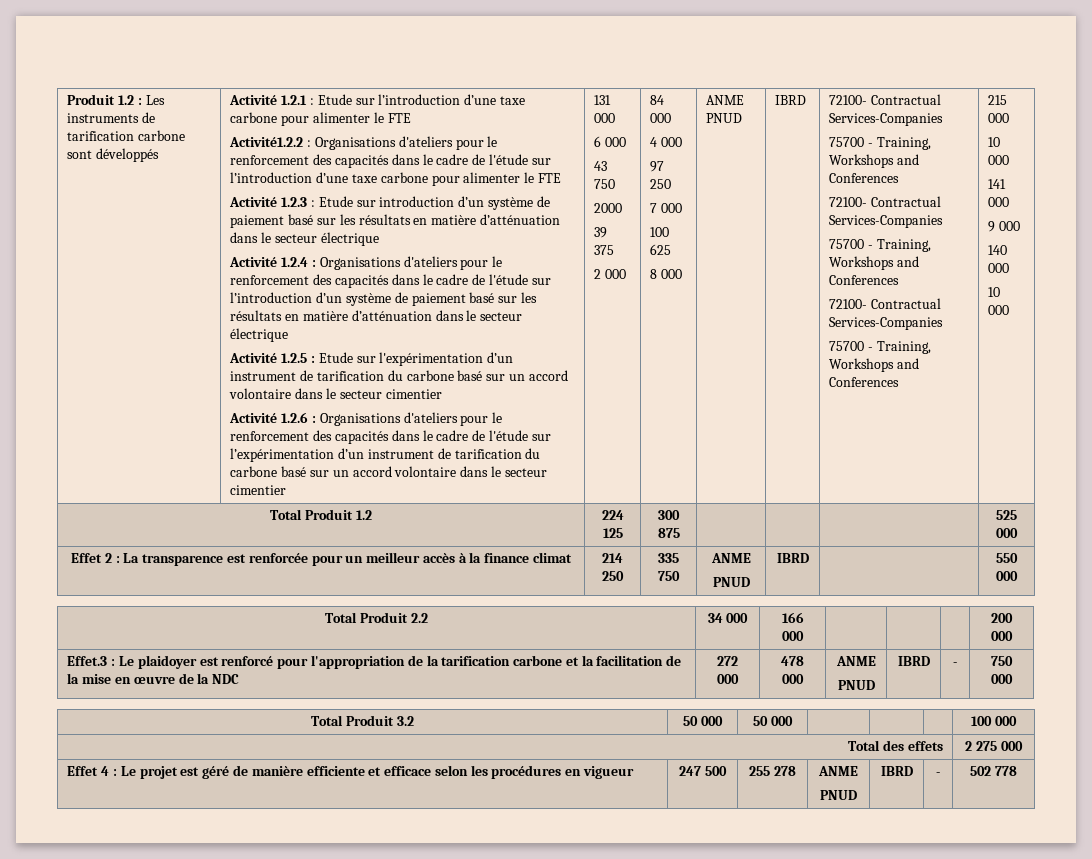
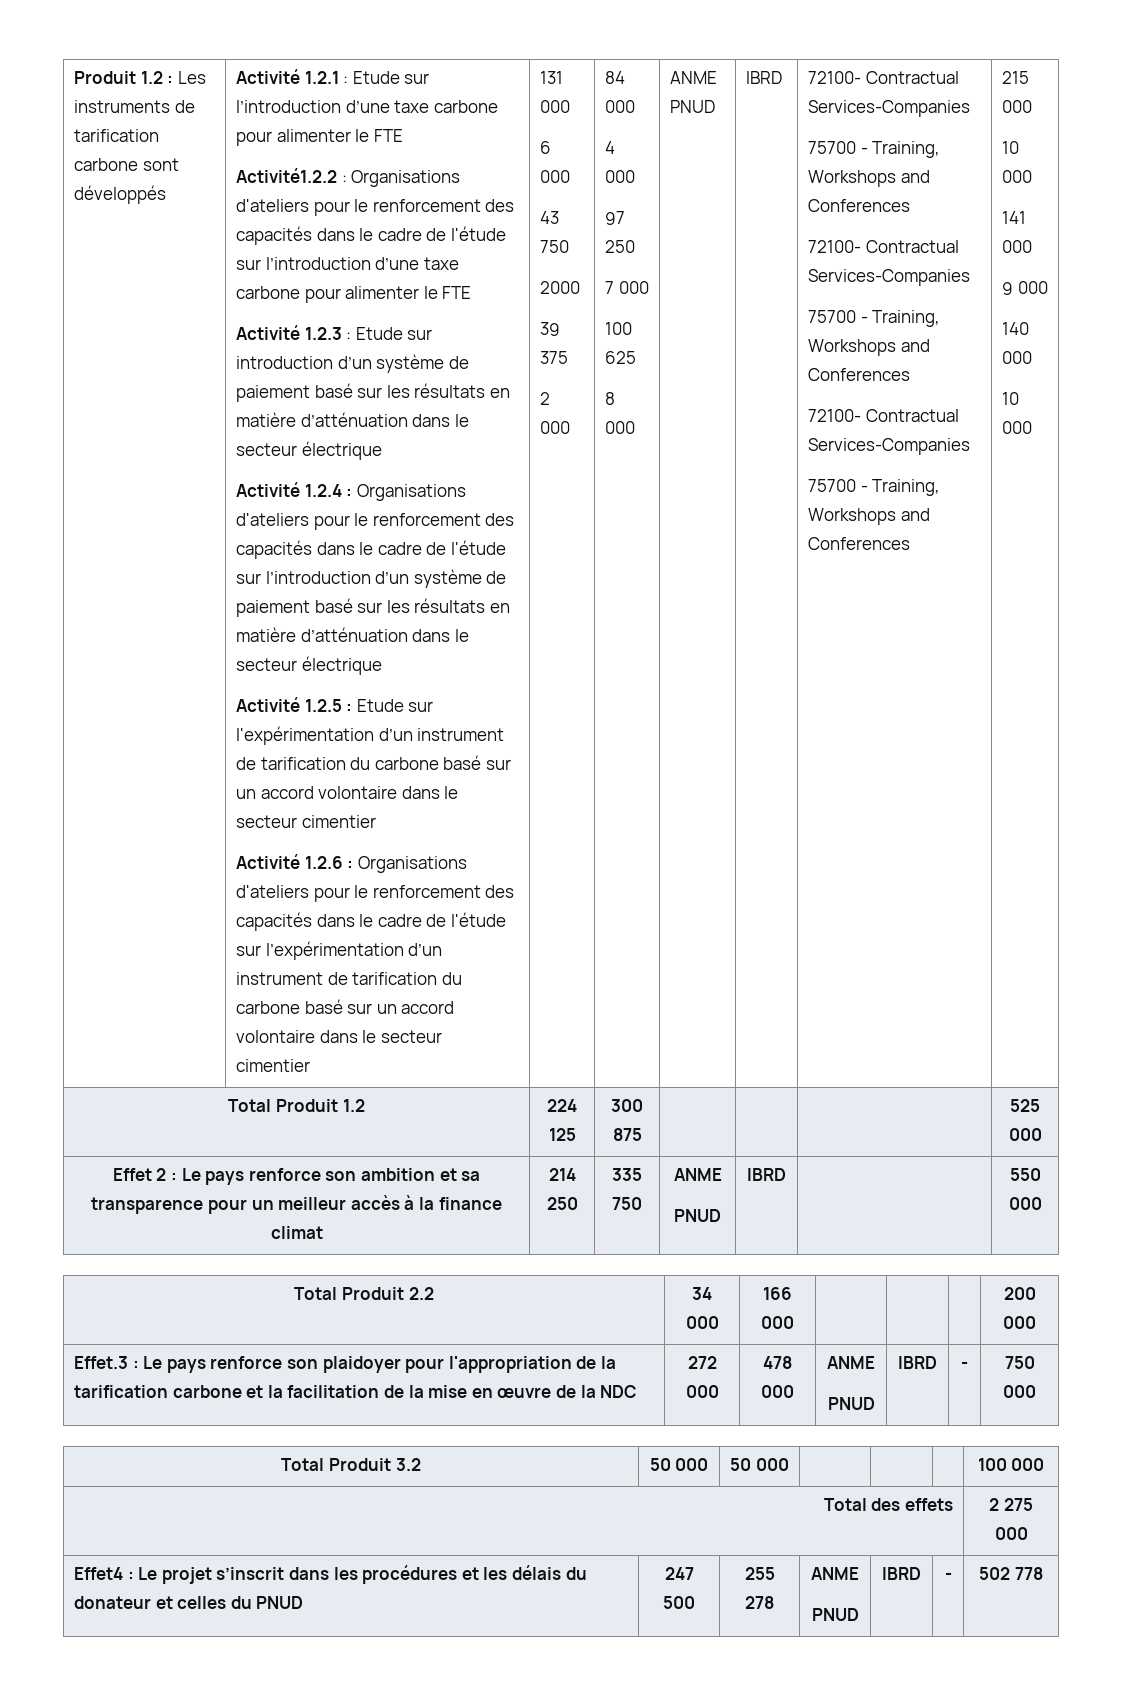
- Effet 2 : La transparence est renforcée pour un meilleur accès à la finance climat | 214 250 | 335 750 | ANME
+ Effet 2 : Le pays renforce son ambition et sa transparence pour un meilleur accès à la finance climat | 214 250 | 335 750 | ANME
- Effet.3 : Le plaidoyer est renforcé pour l'appropriation de la tarification carbone et la facilitation de la mise en œuvre de la NDC | 272 000 | 478 000 | ANME
+ Effet.3 : Le pays renforce son plaidoyer pour l'appropriation de la tarification carbone et la facilitation de la mise en œuvre de la NDC | 272 000 | 478 000 | ANME
- Effet 4 : Le projet est géré de manière efficiente et efficace selon les procédures en vigueur | 247 500 | 255 278 | ANME
+ Effet4 : Le projet s’inscrit dans les procédures et les délais du donateur et celles du PNUD | 247 500 | 255 278 | ANME

